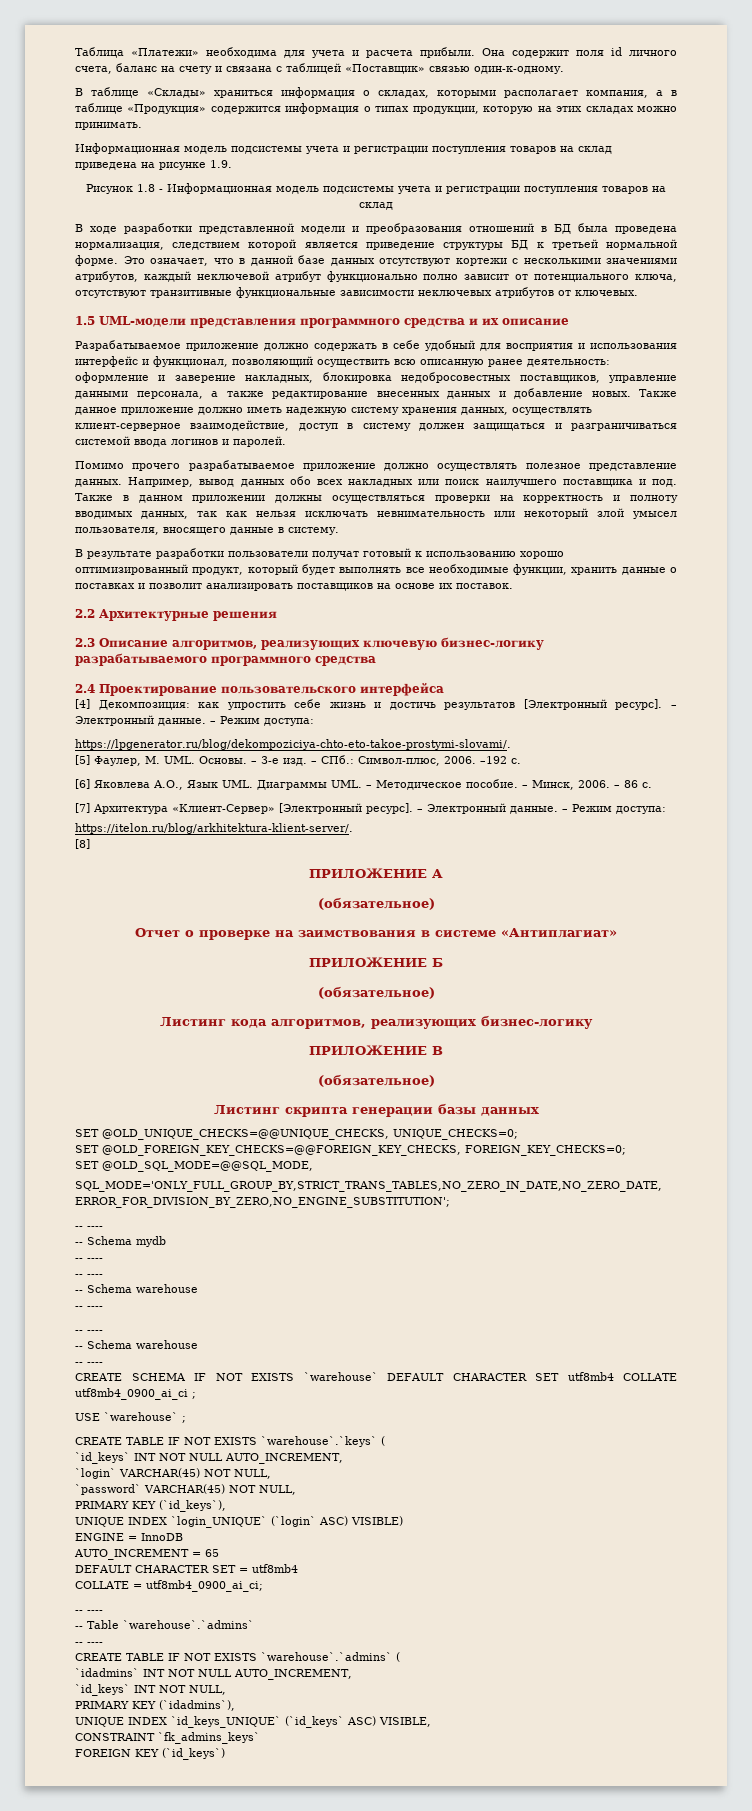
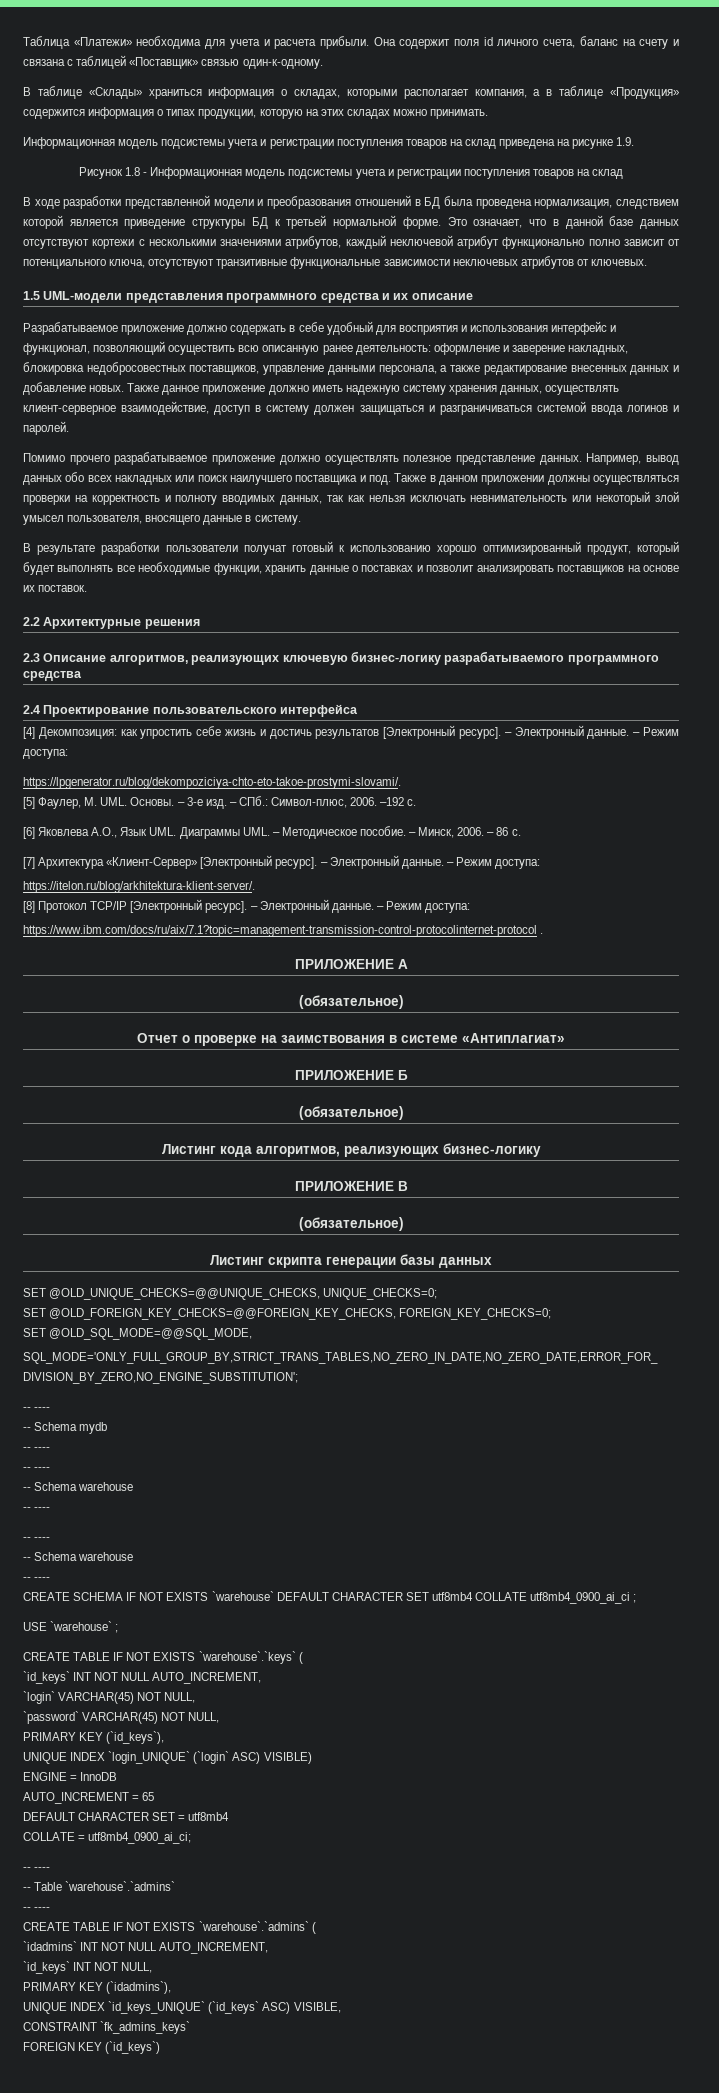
- [8]
+ [8] Протокол TCP/IP [Электронный ресурс]. – Электронный данные. – Режим доступа:
+ https://www.ibm.com/docs/ru/aix/7.1?topic=management-transmission-control-protocolinternet-protocol .

